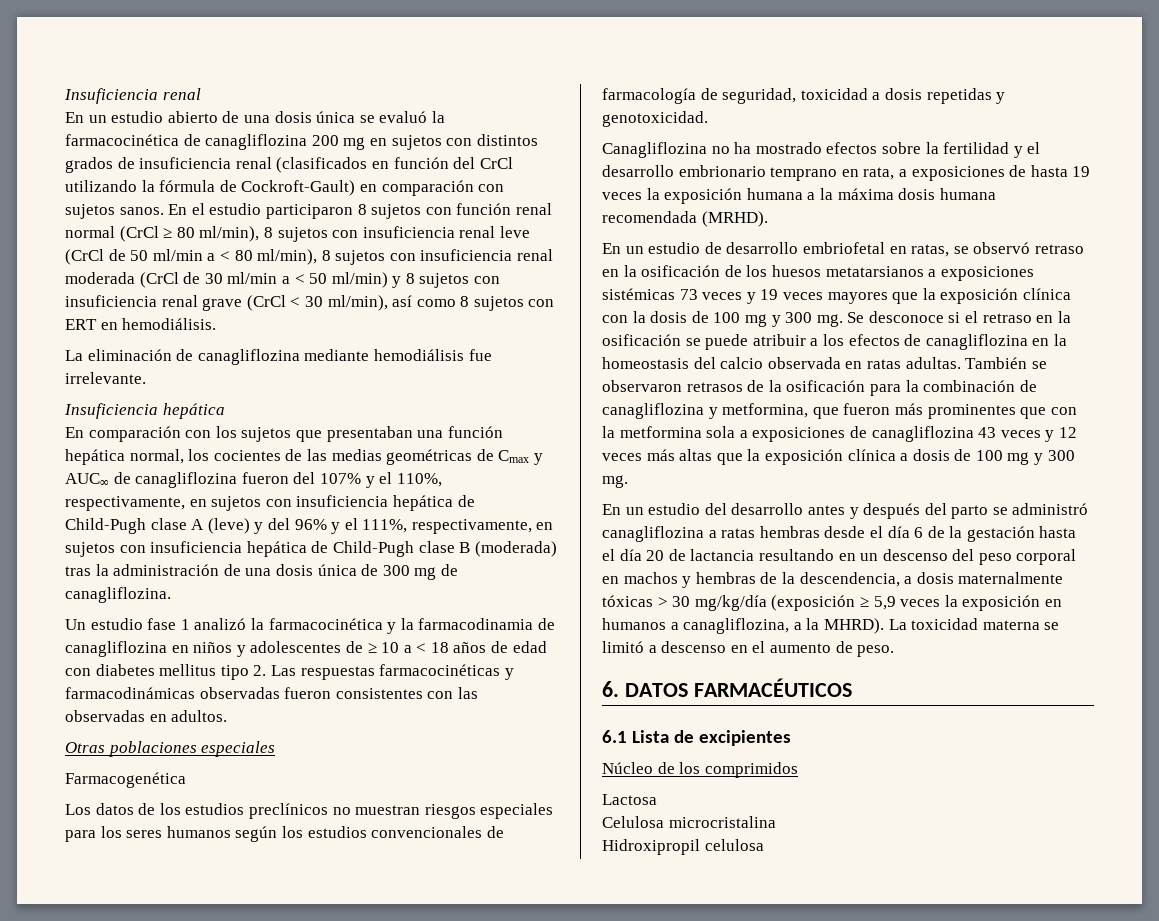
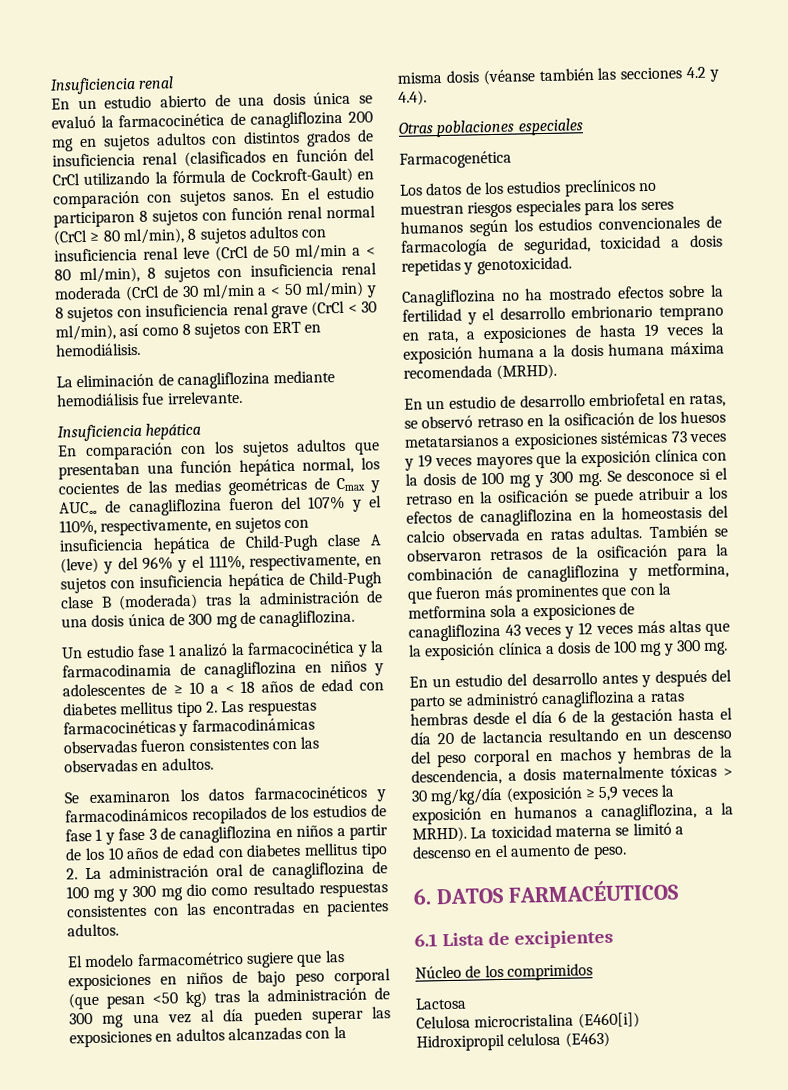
- En un estudio abierto de una dosis única se evaluó la farmacocinética de canagliflozina 200 mg en sujetos con distintos grados de insuficiencia renal (clasificados en función del CrCl utilizando la fórmula de Cockroft-Gault) en comparación con sujetos sanos.
+ En un estudio abierto de una dosis única se evaluó la farmacocinética de canagliflozina 200 mg en sujetos adultos con distintos grados de insuficiencia renal (clasificados en función del CrCl utilizando la fórmula de Cockroft-Gault) en comparación con sujetos sanos.
- En el estudio participaron 8 sujetos con función renal normal (CrCl ≥ 80 ml/min), 8 sujetos con insuficiencia renal leve (CrCl de 50 ml/min a < 80 ml/min), 8 sujetos con insuficiencia renal moderada (CrCl de 30 ml/min a < 50 ml/min) y 8 sujetos con insuficiencia renal grave (CrCl < 30 ml/min), así como 8 sujetos con ERT en hemodiálisis.
+ En el estudio participaron 8 sujetos con función renal normal (CrCl ≥ 80 ml/min), 8 sujetos adultos con insuficiencia renal leve (CrCl de 50 ml/min a < 80 ml/min), 8 sujetos con insuficiencia renal moderada (CrCl de 30 ml/min a < 50 ml/min) y 8 sujetos con insuficiencia renal grave (CrCl < 30 ml/min), así como 8 sujetos con ERT en hemodiálisis.
- En comparación con los sujetos que presentaban una función hepática normal, los cocientes de las medias geométricas de Cmax y AUC∞ de canagliflozina fueron del 107% y el 110%, respectivamente, en sujetos con insuficiencia hepática de Child-Pugh clase A (leve) y del 96% y el 111%, respectivamente, en sujetos con insuficiencia hepática de Child-Pugh clase B (moderada) tras la administración de una dosis única de 300 mg de canagliflozina.
+ En comparación con los sujetos adultos que presentaban una función hepática normal, los cocientes de las medias geométricas de Cmax y AUC∞ de canagliflozina fueron del 107% y el 110%, respectivamente, en sujetos con insuficiencia hepática de Child-Pugh clase A (leve) y del 96% y el 111%, respectivamente, en sujetos con insuficiencia hepática de Child-Pugh clase B (moderada) tras la administración de una dosis única de 300 mg de canagliflozina.
+ Se examinaron los datos farmacocinéticos y farmacodinámicos recopilados de los estudios de fase 1 y fase 3 de canagliflozina en niños a partir de los 10 años de edad con diabetes mellitus tipo 2. La administración oral de canagliflozina de 100 mg y 300 mg dio como resultado respuestas consistentes con las encontradas en pacientes adultos.
+ El modelo farmacométrico sugiere que las exposiciones en niños de bajo peso corporal (que pesan <50 kg) tras la administración de 300 mg una vez al día pueden superar las exposiciones en adultos alcanzadas con la misma dosis (véanse también las secciones 4.2 y 4.4).
- Canagliflozina no ha mostrado efectos sobre la fertilidad y el desarrollo embrionario temprano en rata, a exposiciones de hasta 19 veces la exposición humana a la máxima dosis humana recomendada (MRHD).
+ Canagliflozina no ha mostrado efectos sobre la fertilidad y el desarrollo embrionario temprano en rata, a exposiciones de hasta 19 veces la exposición humana a la dosis humana máxima recomendada (MRHD).
- En un estudio del desarrollo antes y después del parto se administró canagliflozina a ratas hembras desde el día 6 de la gestación hasta el día 20 de lactancia resultando en un descenso del peso corporal en machos y hembras de la descendencia, a dosis maternalmente tóxicas > 30 mg/kg/día (exposición ≥ 5,9 veces la exposición en humanos a canagliflozina, a la MHRD).
+ En un estudio del desarrollo antes y después del parto se administró canagliflozina a ratas hembras desde el día 6 de la gestación hasta el día 20 de lactancia resultando en un descenso del peso corporal en machos y hembras de la descendencia, a dosis maternalmente tóxicas > 30 mg/kg/día (exposición ≥ 5,9 veces la exposición en humanos a canagliflozina, a la MRHD).
- Celulosa microcristalina
+ Celulosa microcristalina (E460[i])
- Hidroxipropil celulosa
+ Hidroxipropil celulosa (E463)

